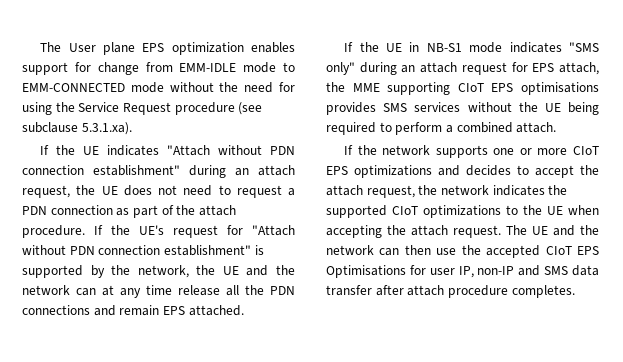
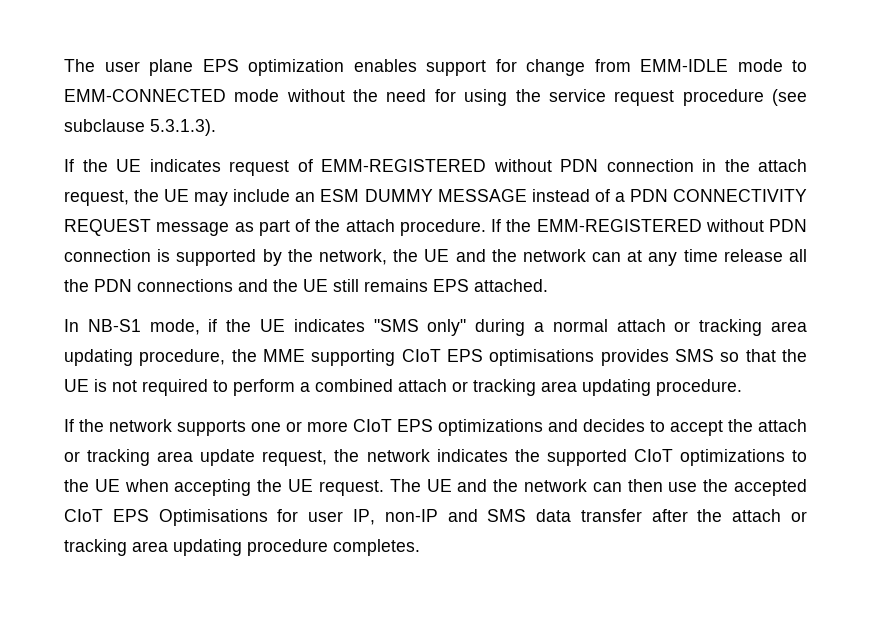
- The User plane EPS optimization enables support for change from EMM-IDLE mode to EMM-CONNECTED mode without the need for using the Service Request procedure (see subclause 5.3.1.xa).
+ The user plane EPS optimization enables support for change from EMM-IDLE mode to EMM-CONNECTED mode without the need for using the service request procedure (see subclause 5.3.1.3).
- If the UE indicates "Attach without PDN connection establishment" during an attach request, the UE does not need to request a PDN connection as part of the attach procedure.
+ If the UE indicates request of EMM-REGISTERED without PDN connection in the attach request, the UE may include an ESM DUMMY MESSAGE instead of a PDN CONNECTIVITY REQUEST message as part of the attach procedure.
- If the UE's request for "Attach without PDN connection establishment" is supported by the network, the UE and the network can at any time release all the PDN connections and remain EPS attached.
- If the UE in NB-S1 mode indicates "SMS only" during an attach request for EPS attach, the MME supporting CIoT EPS optimisations provides SMS services without the UE being required to perform a combined attach.
+ If the EMM-REGISTERED without PDN connection is supported by the network, the UE and the network can at any time release all the PDN connections and the UE still remains EPS attached.
+ In NB-S1 mode, if the UE indicates "SMS only" during a normal attach or tracking area updating procedure, the MME supporting CIoT EPS optimisations provides SMS so that the UE is not required to perform a combined attach or tracking area updating procedure.
- If the network supports one or more CIoT EPS optimizations and decides to accept the attach request, the network indicates the supported CIoT optimizations to the UE when accepting the attach request.
+ If the network supports one or more CIoT EPS optimizations and decides to accept the attach or tracking area update request, the network indicates the supported CIoT optimizations to the UE when accepting the UE request.
- The UE and the network can then use the accepted CIoT EPS Optimisations for user IP, non-IP and SMS data transfer after attach procedure completes.
+ The UE and the network can then use the accepted CIoT EPS Optimisations for user IP, non-IP and SMS data transfer after the attach or tracking area updating procedure completes.

